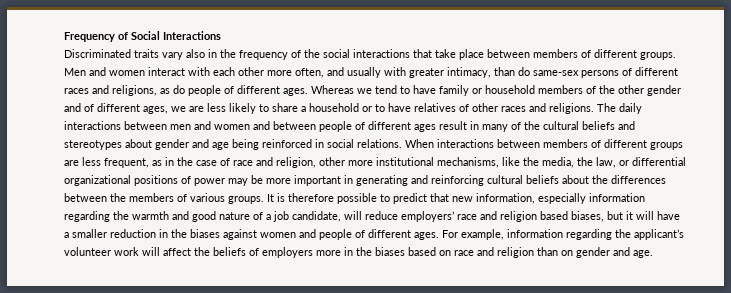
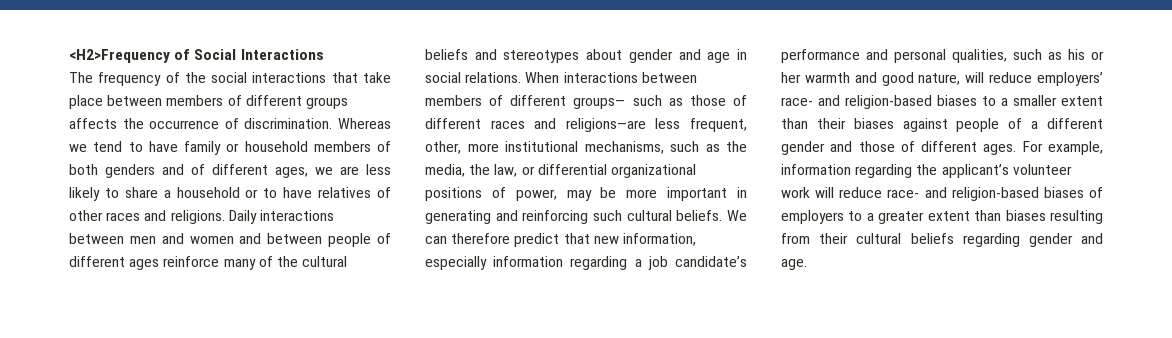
- Frequency of Social Interactions
+ <H2>Frequency of Social Interactions
- Discriminated traits vary also in the frequency of the social interactions that take place between members of different groups. Men and women interact with each other more often, and usually with greater intimacy, than do same-sex persons of different races and religions, as do people of different ages.
+ The frequency of the social interactions that take place between members of different groups affects the occurrence of discrimination.
- Whereas we tend to have family or household members of the other gender and of different ages, we are less likely to share a household or to have relatives of other races and religions.
+ Whereas we tend to have family or household members of both genders and of different ages, we are less likely to share a household or to have relatives of other races and religions.
- The daily interactions between men and women and between people of different ages result in many of the cultural beliefs and stereotypes about gender and age being reinforced in social relations.
+ Daily interactions between men and women and between people of different ages reinforce many of the cultural beliefs and stereotypes about gender and age in social relations.
- When interactions between members of different groups are less frequent, as in the case of race and religion, other more institutional mechanisms, like the media, the law, or differential organizational positions of power may be more important in generating and reinforcing cultural beliefs about the differences between the members of various groups. It is therefore possible to predict that new information, especially information regarding the warmth and good nature of a job candidate, will reduce employers’ race and religion based biases, but it will have a smaller reduction in the biases against women and people of different ages.
+ When interactions between members of different groups— such as those of different races and religions—are less frequent, other, more institutional mechanisms, such as the media, the law, or differential organizational positions of power, may be more important in generating and reinforcing such cultural beliefs. We can therefore predict that new information, especially information regarding a job candidate’s performance and personal qualities, such as his or her warmth and good nature, will reduce employers’ race- and religion-based biases to a smaller extent than their biases against people of a different gender and those of different ages.
- For example, information regarding the applicant’s volunteer work will affect the beliefs of employers more in the biases based on race and religion than on gender and age.
+ For example, information regarding the applicant’s volunteer work will reduce race- and religion-based biases of employers to a greater extent than biases resulting from their cultural beliefs regarding gender and age.

